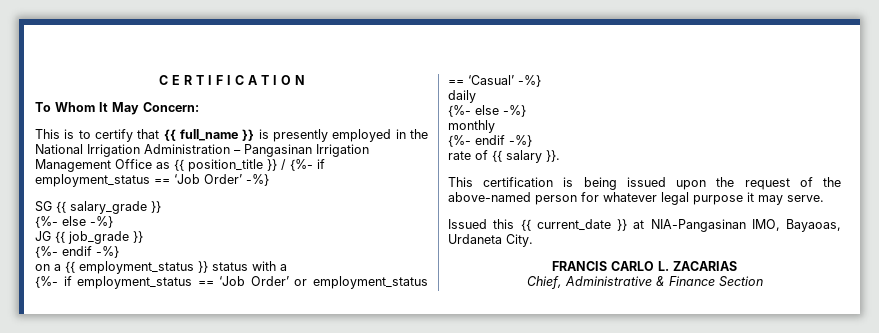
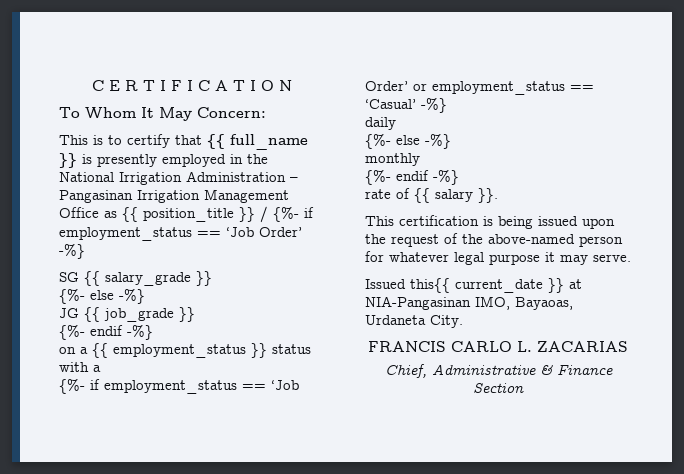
- Issued this {{ current_date }} at NIA-Pangasinan IMO, Bayaoas, Urdaneta City.
+ Issued this{{ current_date }} at NIA-Pangasinan IMO, Bayaoas, Urdaneta City.

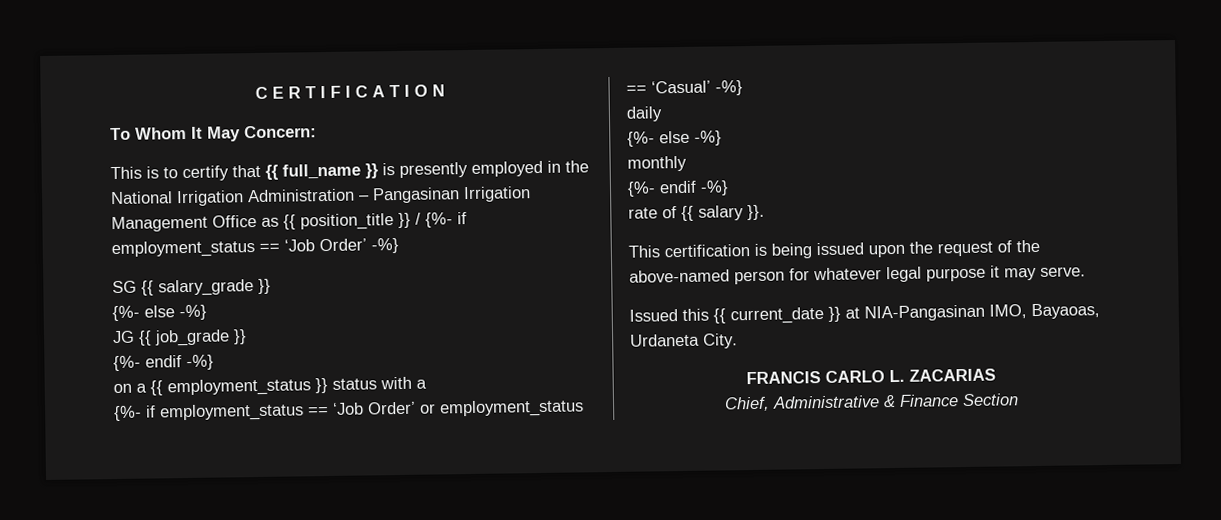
- Issued this{{ current_date }} at NIA-Pangasinan IMO, Bayaoas, Urdaneta City.
+ Issued this {{ current_date }} at NIA-Pangasinan IMO, Bayaoas, Urdaneta City.

